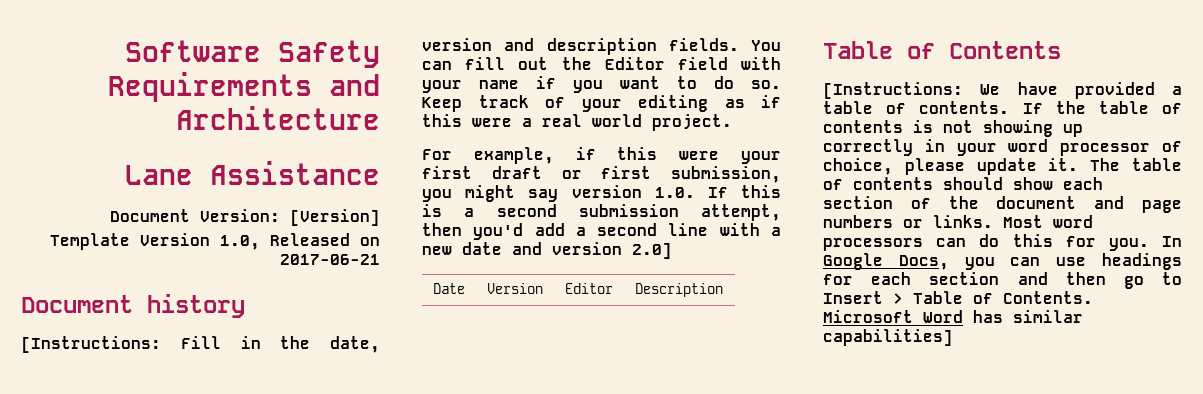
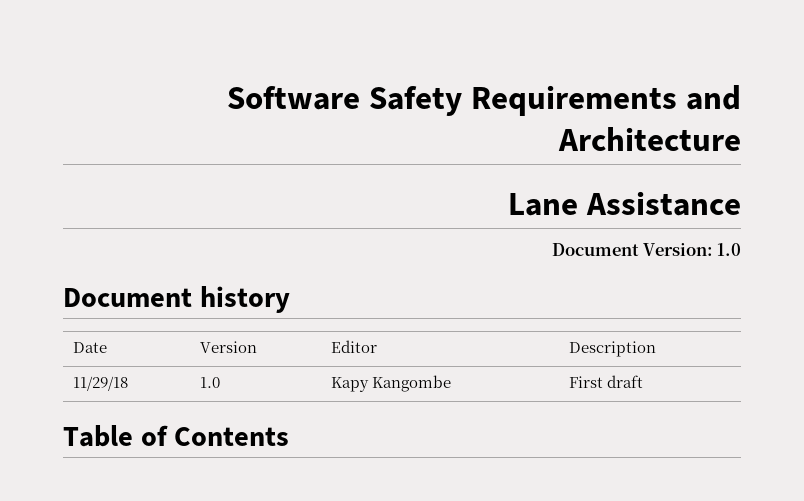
- Document Version: [Version]
- Template Version 1.0, Released on 2017-06-21
+ Document Version: 1.0
  Document history
- [Instructions: Fill in the date, version and description fields. You can fill out the Editor field with your name if you want to do so. Keep track of your editing as if this were a real world project.
- For example, if this were your first draft or first submission, you might say version 1.0. If this is a second submission attempt, then you'd add a second line with a new date and version 2.0]
  Date | Version | Editor | Description
+ 11/29/18 | 1.0 | Kapy Kangombe | First draft
  Table of Contents
- [Instructions: We have provided a table of contents. If the table of contents is not showing up correctly in your word processor of choice, please update it. The table of contents should show each section of the document and page numbers or links. Most word processors can do this for you. In Google Docs, you can use headings for each section and then go to Insert > Table of Contents. Microsoft Word has similar capabilities]

